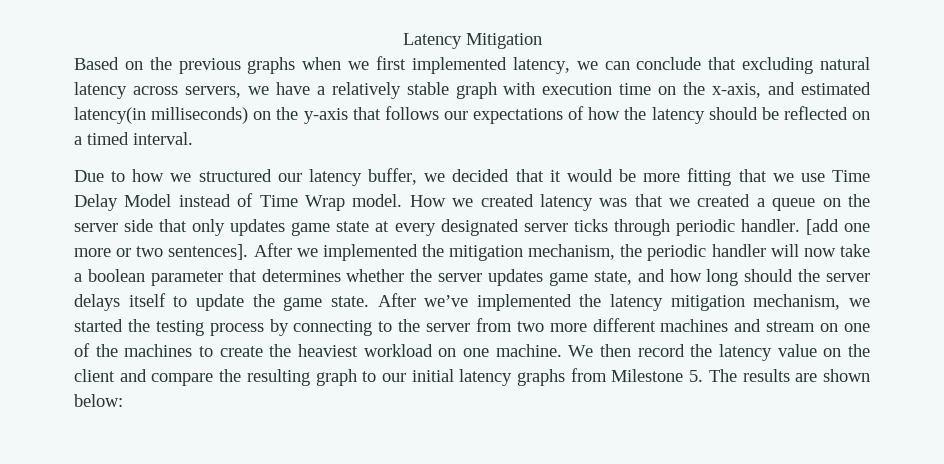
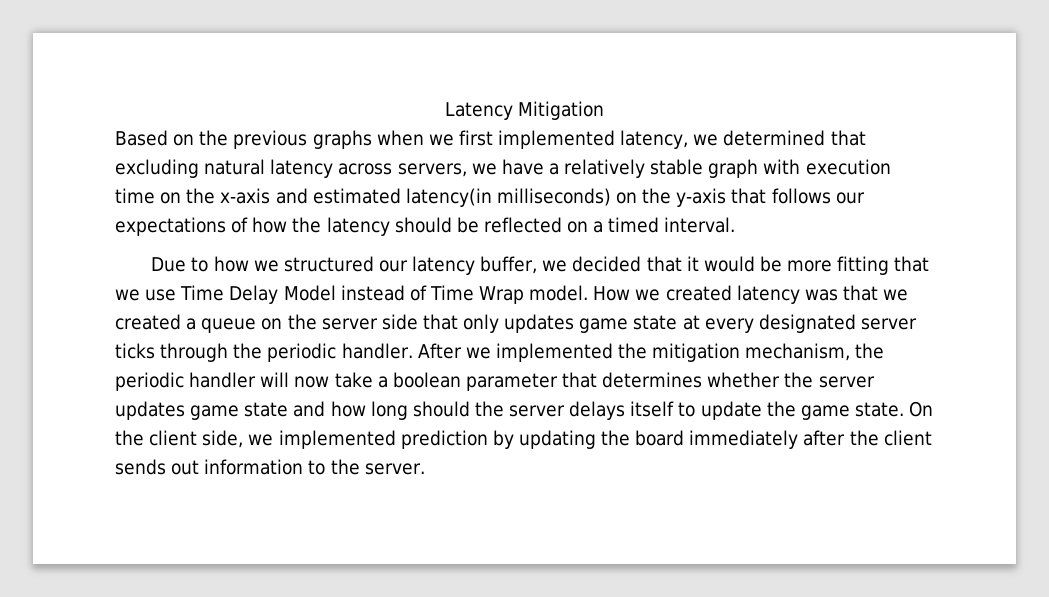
- Based on the previous graphs when we first implemented latency, we can conclude that excluding natural latency across servers, we have a relatively stable graph with execution time on the x-axis, and estimated latency(in milliseconds) on the y-axis that follows our expectations of how the latency should be reflected on a timed interval.
+ Based on the previous graphs when we first implemented latency, we determined that excluding natural latency across servers, we have a relatively stable graph with execution time on the x-axis and estimated latency(in milliseconds) on the y-axis that follows our expectations of how the latency should be reflected on a timed interval.
- How we created latency was that we created a queue on the server side that only updates game state at every designated server ticks through periodic handler.
+ How we created latency was that we created a queue on the server side that only updates game state at every designated server ticks through the periodic handler.
- [add one more or two sentences].
- After we implemented the mitigation mechanism, the periodic handler will now take a boolean parameter that determines whether the server updates game state, and how long should the server delays itself to update the game state.
+ After we implemented the mitigation mechanism, the periodic handler will now take a boolean parameter that determines whether the server updates game state and how long should the server delays itself to update the game state.
- After we’ve implemented the latency mitigation mechanism, we started the testing process by connecting to the server from two more different machines and stream on one of the machines to create the heaviest workload on one machine. We then record the latency value on the client and compare the resulting graph to our initial latency graphs from Milestone 5. The results are shown below:
+ On the client side, we implemented prediction by updating the board immediately after the client sends out information to the server.

